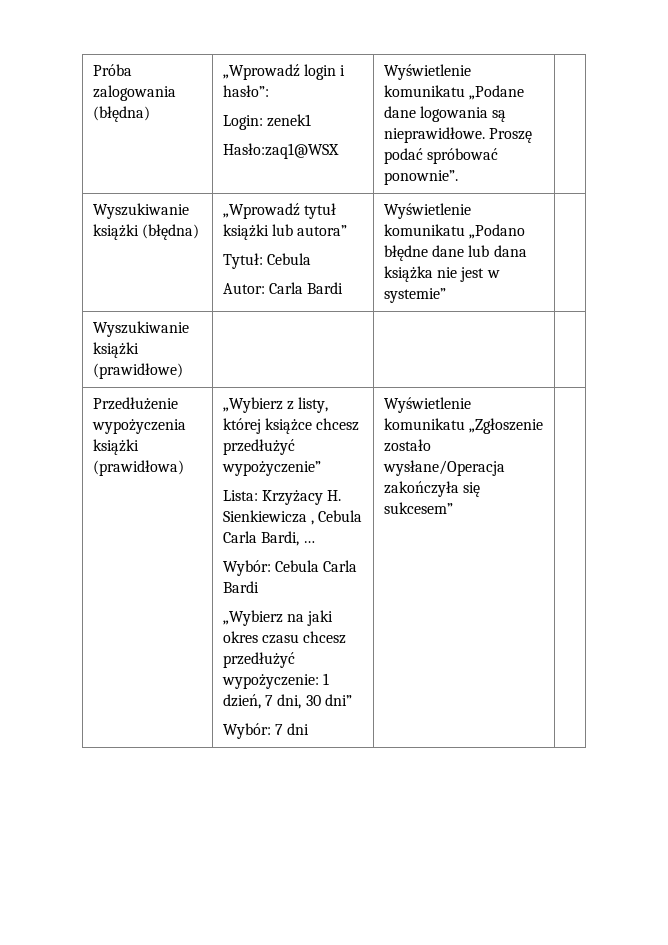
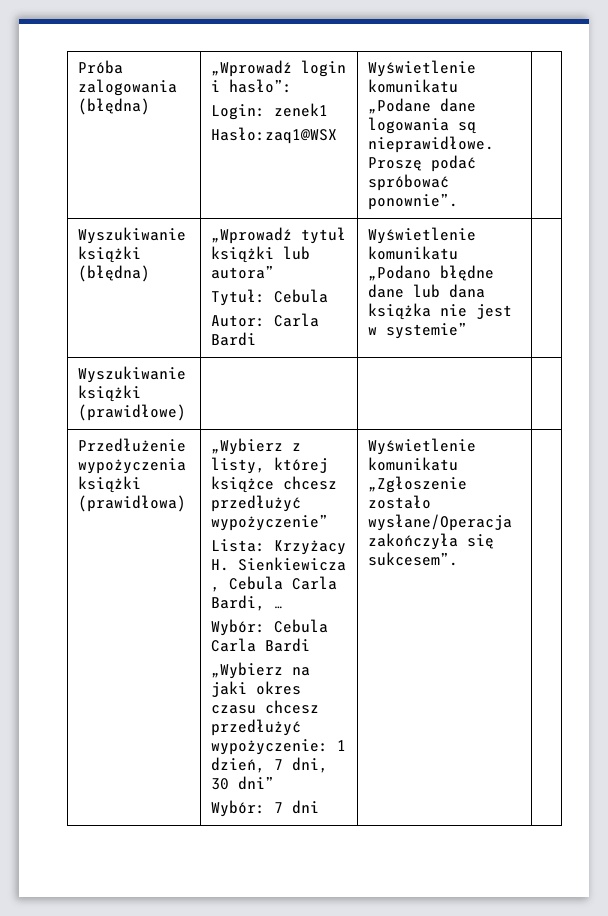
- Wyświetlenie komunikatu „Zgłoszenie zostało wysłane/Operacja zakończyła się sukcesem”
+ Wyświetlenie komunikatu „Zgłoszenie zostało wysłane/Operacja zakończyła się sukcesem”.

